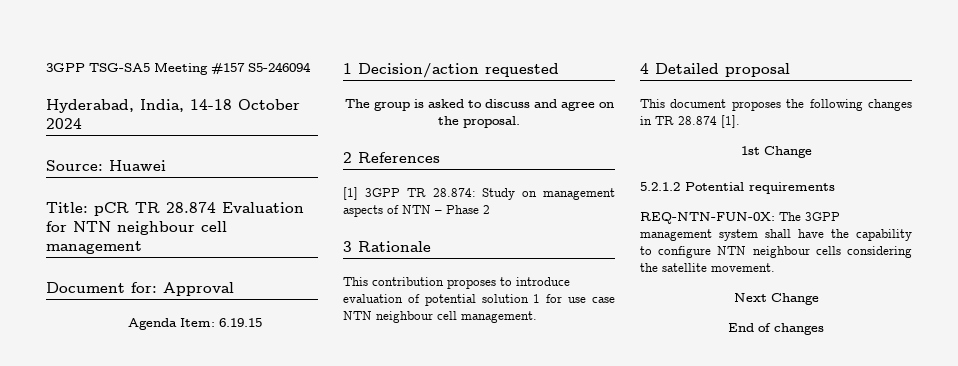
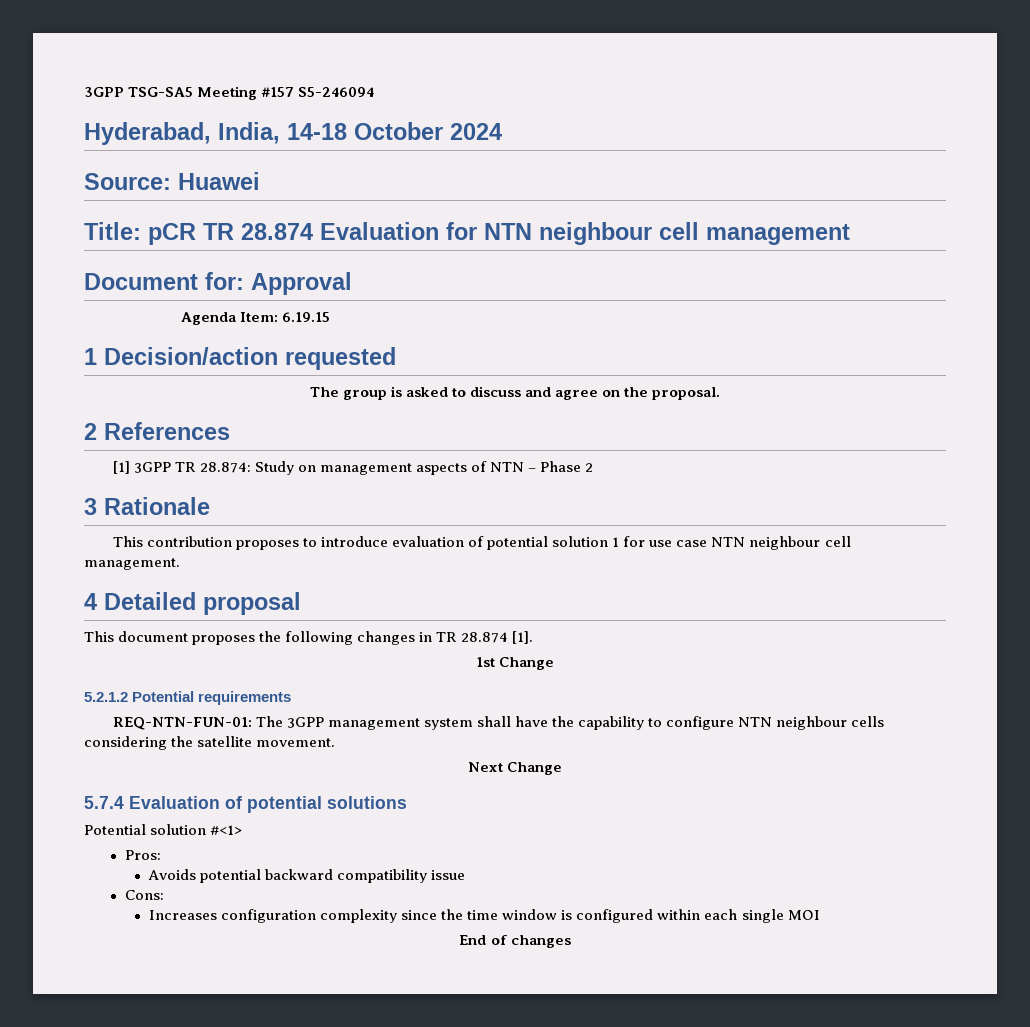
- REQ-NTN-FUN-0X: The 3GPP management system shall have the capability to configure NTN neighbour cells considering the satellite movement.
+ REQ-NTN-FUN-01: The 3GPP management system shall have the capability to configure NTN neighbour cells considering the satellite movement.
+ 5.7.4 Evaluation of potential solutions
+ Potential solution #<1>
+ Pros:
+ Avoids potential backward compatibility issue
+ Cons:
+ Increases configuration complexity since the time window is configured within each single MOI

